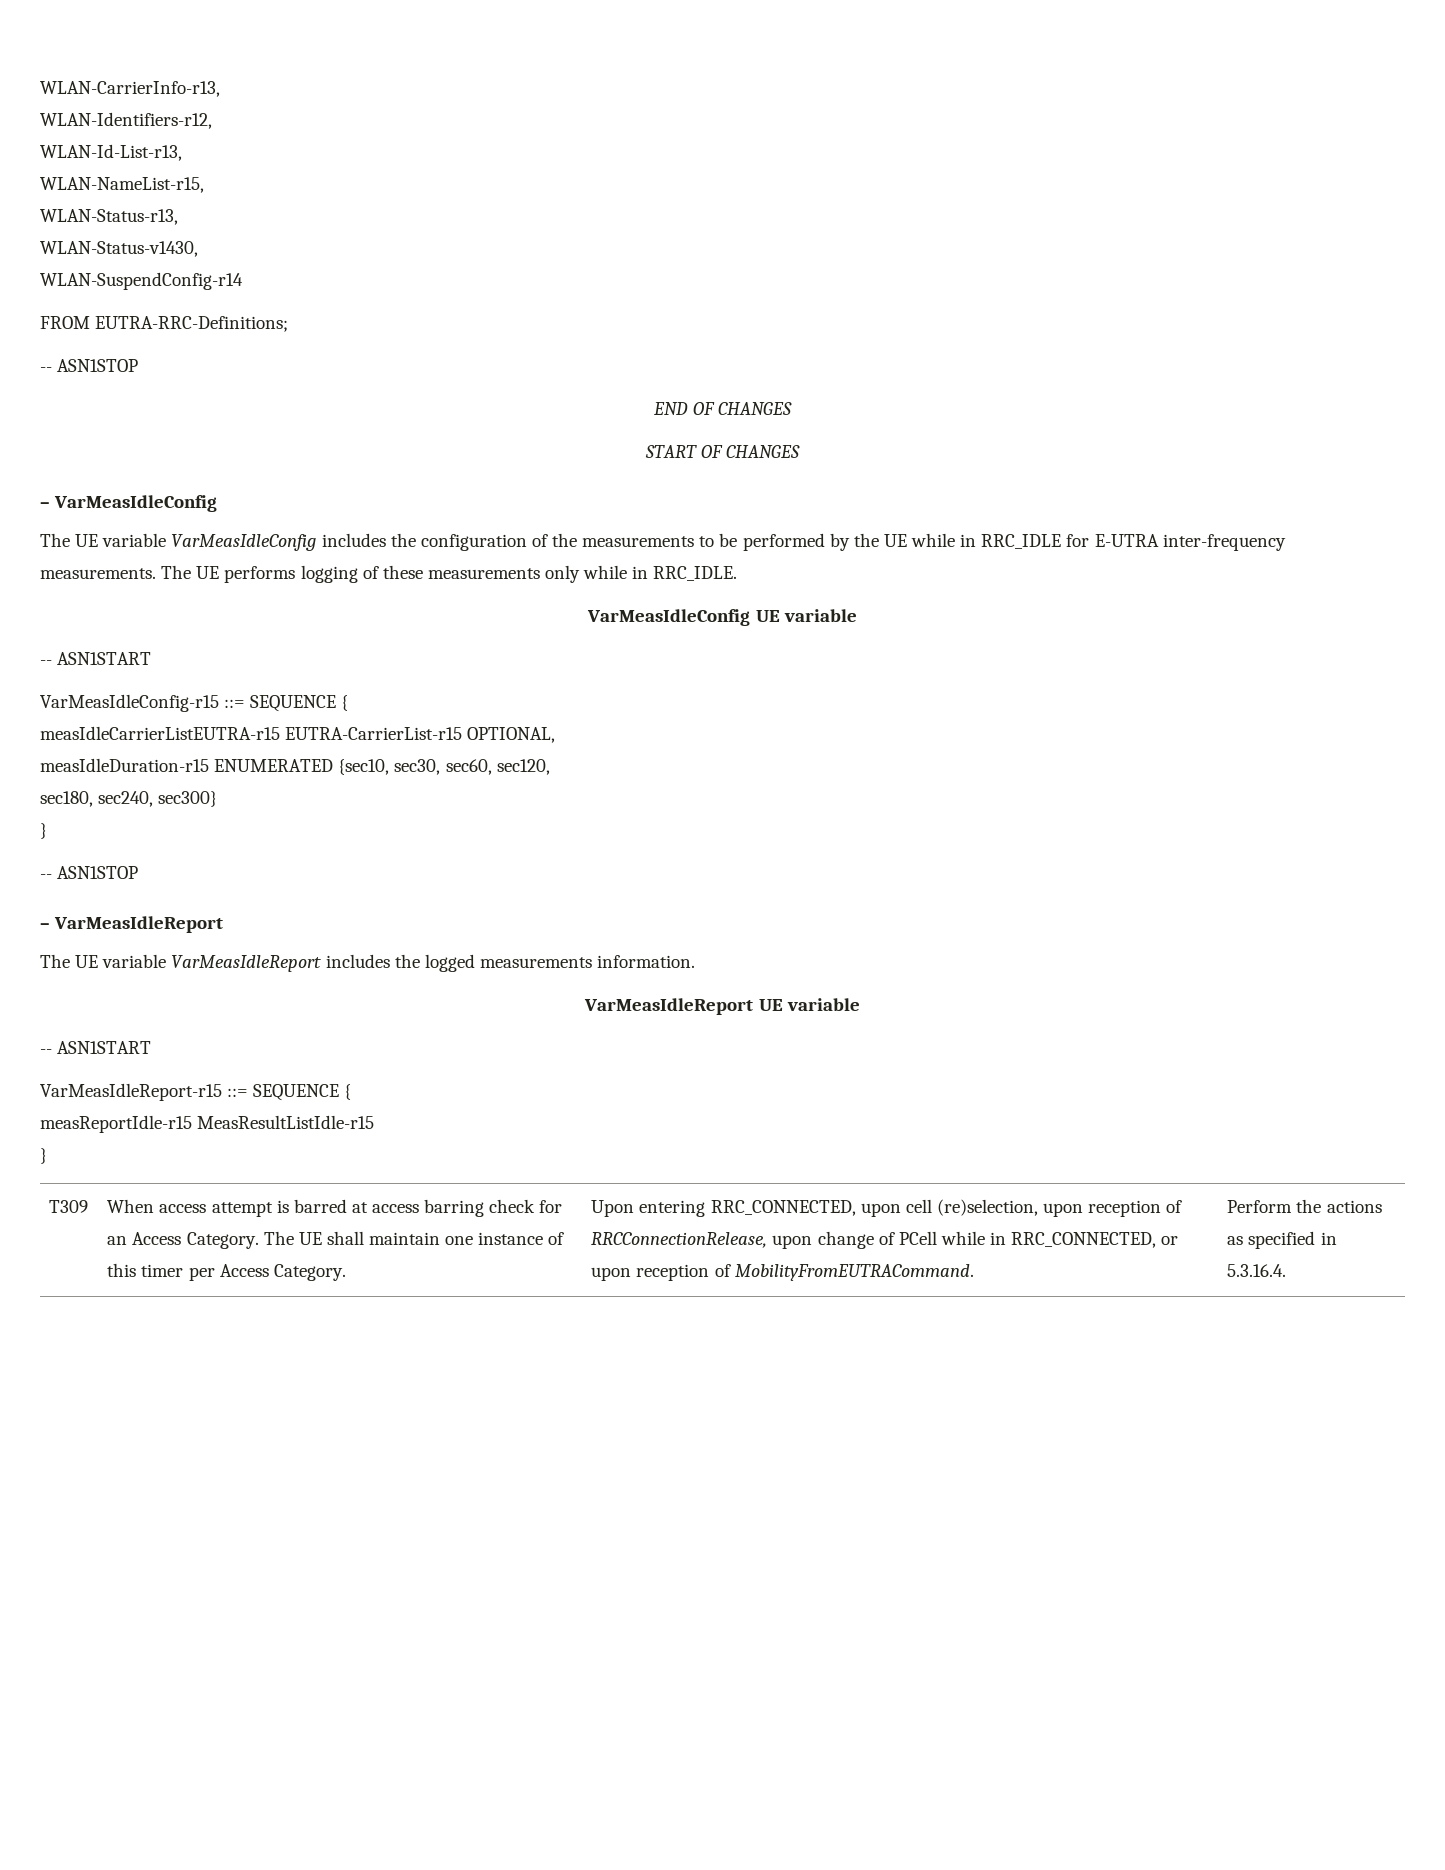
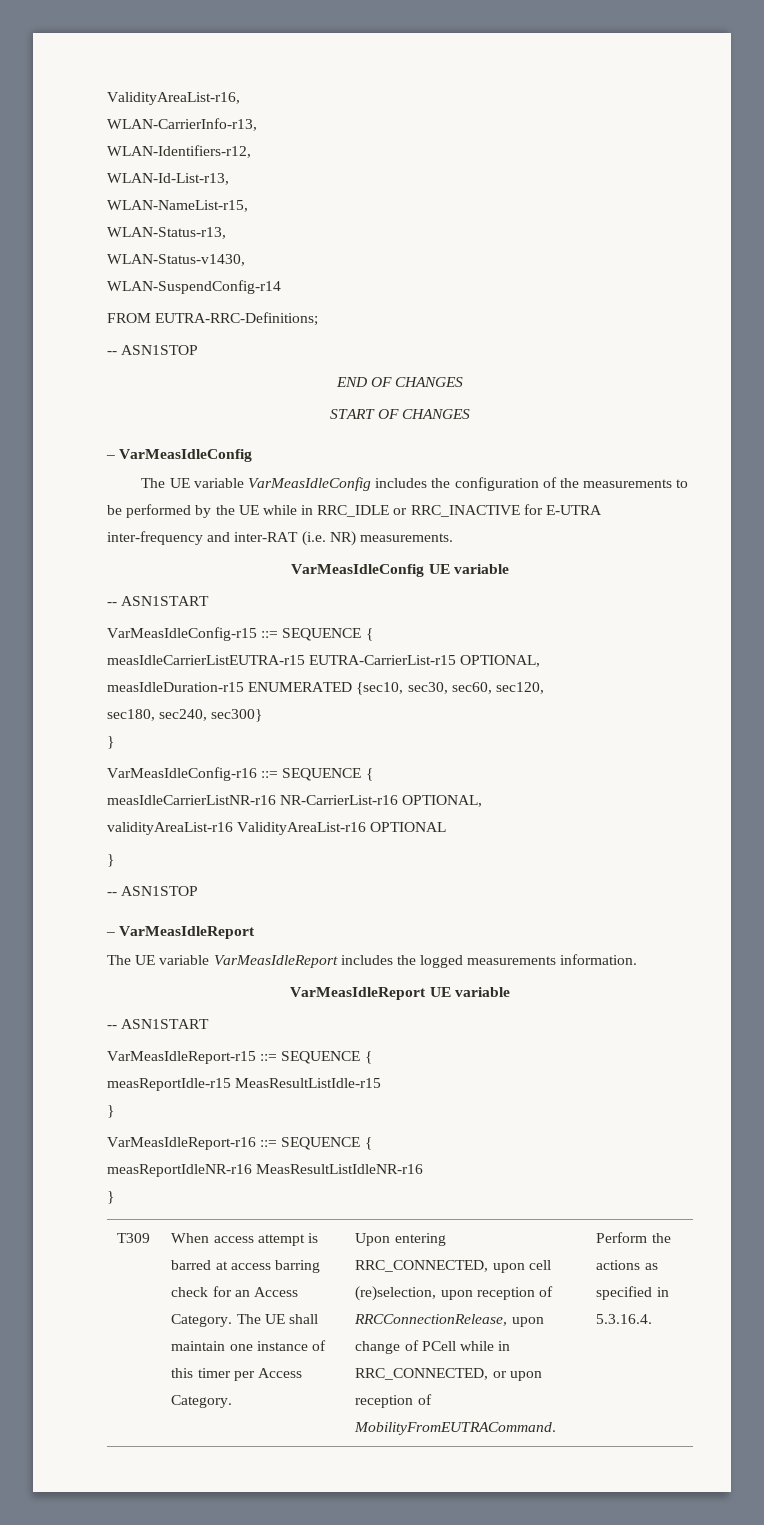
+ ValidityAreaList-r16,
- The UE variable VarMeasIdleConfig includes the configuration of the measurements to be performed by the UE while in RRC_IDLE for E-UTRA inter-frequency measurements. The UE performs logging of these measurements only while in RRC_IDLE.
+ The UE variable VarMeasIdleConfig includes the configuration of the measurements to be performed by the UE while in RRC_IDLE or RRC_INACTIVE for E-UTRA inter-frequency and inter-RAT (i.e. NR) measurements.
+ VarMeasIdleConfig-r16 ::= SEQUENCE {
+ measIdleCarrierListNR-r16 NR-CarrierList-r16 OPTIONAL,
+ validityAreaList-r16 ValidityAreaList-r16 OPTIONAL
+ }
+ VarMeasIdleReport-r16 ::= SEQUENCE {
+ measReportIdleNR-r16 MeasResultListIdleNR-r16
+ }

